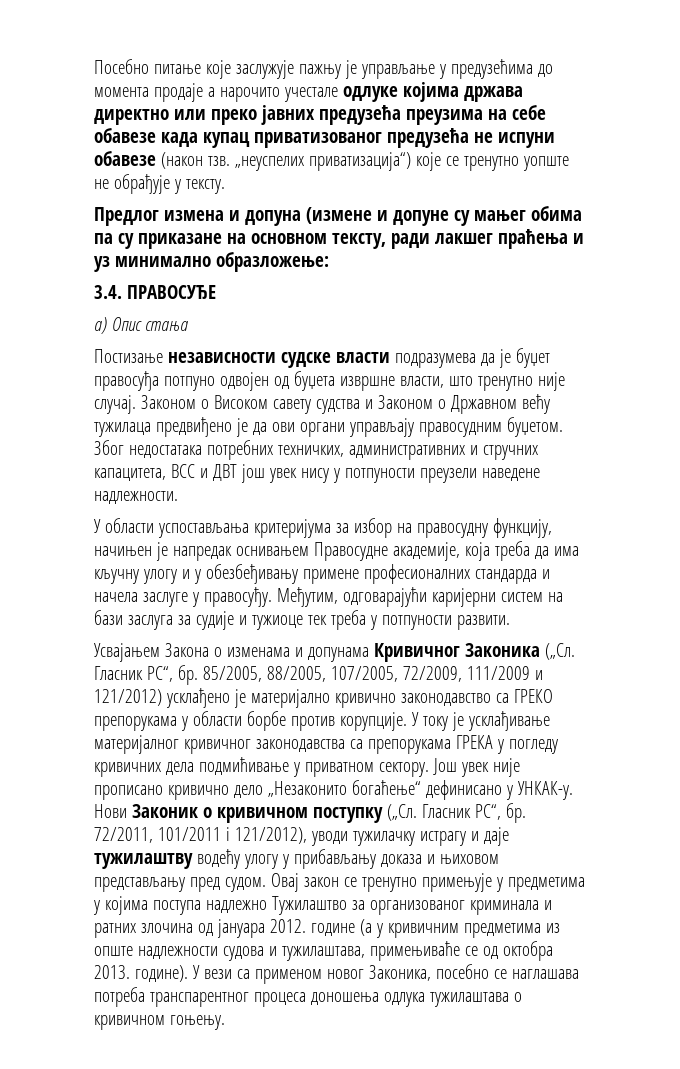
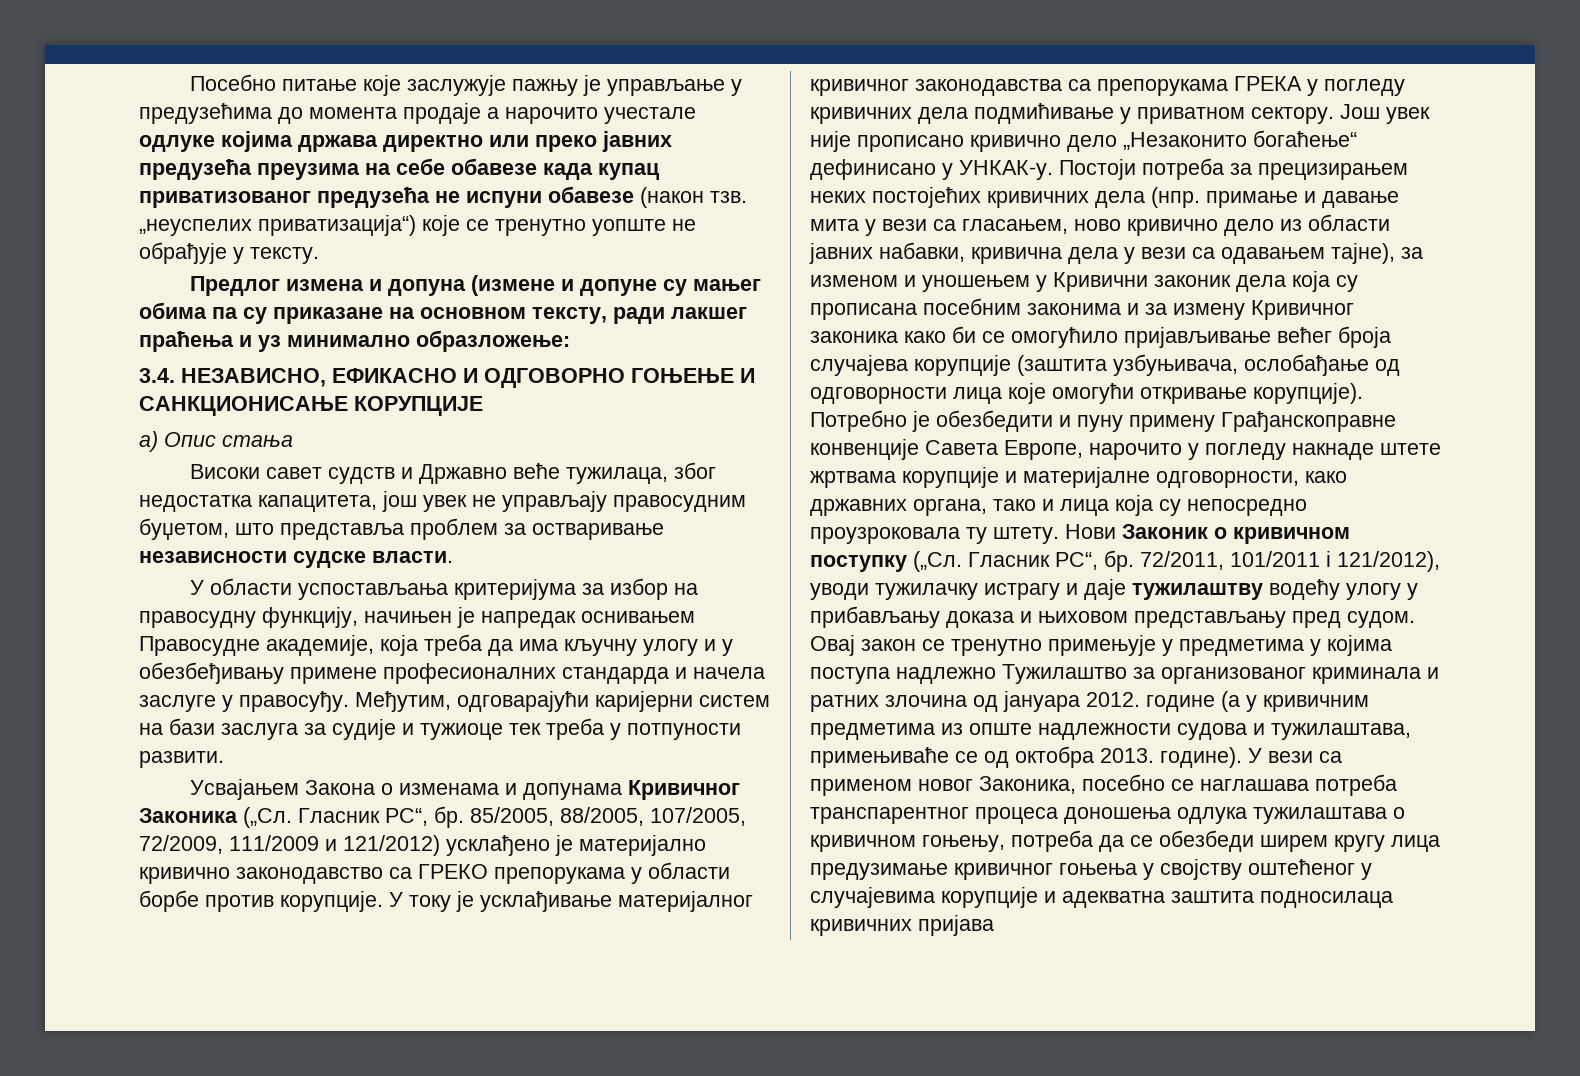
- 3.4. ПРАВОСУЂЕ
+ 3.4. НЕЗАВИСНО, ЕФИКАСНО И ОДГОВОРНО ГОЊЕЊЕ И САНКЦИОНИСАЊЕ КОРУПЦИЈЕ
  а) Опис стања
- Постизање независности судске власти подразумева да је буџет правосуђа потпуно одвојен од буџета извршне власти, што тренутно није случај. Законом о Високом савету судства и Законом о Државном већу тужилаца предвиђено је да ови органи управљају правосудним буџетом. Због недостатака потребних техничких, административних и стручних капацитета, ВСС и ДВТ још увек нису у потпуности преузели наведене надлежности.
+ Високи савет судств и Државно веће тужилаца, због недостатка капацитета, још увек не управљају правосудним буџетом, што представља проблем за остваривање независности судске власти.
+ Постоји потреба за прецизирањем неких постојећих кривичних дела (нпр. примање и давање мита у вези са гласањем, ново кривично дело из области јавних набавки, кривична дела у вези са одавањем тајне), за изменом и уношењем у Кривични законик дела која су прописана посебним законима и за измену Кривичног законика како би се омогућило пријављивање већег броја случајева корупције (заштита узбуњивача, ослобађање од одговорности лица које омогући откривање корупције). Потребно је обезбедити и пуну примену Грађанскоправне конвенције Савета Европе, нарочито у погледу накнаде штете жртвама корупције и материјалне одговорности, како државних органа, тако и лица која су непосредно проузроковала ту штету.
- У вези са применом новог Законика, посебно се наглашава потреба транспарентног процеса доношења одлука тужилаштава о кривичном гоњењу.
+ У вези са применом новог Законика, посебно се наглашава потреба транспарентног процеса доношења одлука тужилаштава о кривичном гоњењу, потреба да се обезбеди ширем кругу лица предузимање кривичног гоњења у својству оштећеног у случајевима корупције и адекватна заштита подносилаца кривичних пријава

